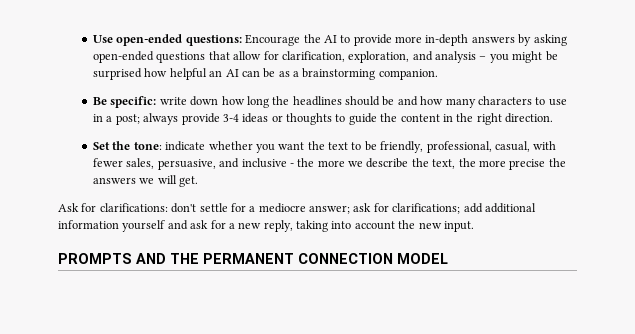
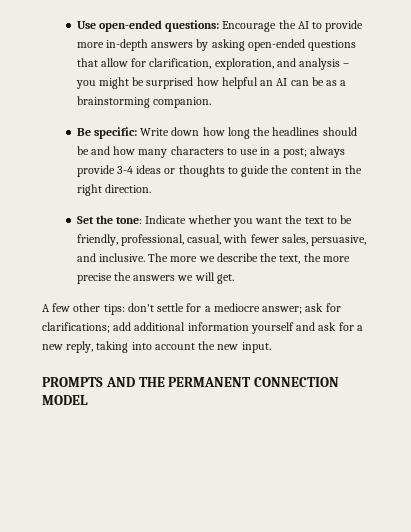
- Be specific: write down how long the headlines should be and how many characters to use in a post; always provide 3-4 ideas or thoughts to guide the content in the right direction.
+ Be specific: Write down how long the headlines should be and how many characters to use in a post; always provide 3-4 ideas or thoughts to guide the content in the right direction.
- Set the tone: indicate whether you want the text to be friendly, professional, casual, with fewer sales, persuasive, and inclusive - the more we describe the text, the more precise the answers we will get.
+ Set the tone: Indicate whether you want the text to be friendly, professional, casual, with fewer sales, persuasive, and inclusive. The more we describe the text, the more precise the answers we will get.
- Ask for clarifications: don't settle for a mediocre answer; ask for clarifications; add additional information yourself and ask for a new reply, taking into account the new input.
+ A few other tips: don't settle for a mediocre answer; ask for clarifications; add additional information yourself and ask for a new reply, taking into account the new input.

